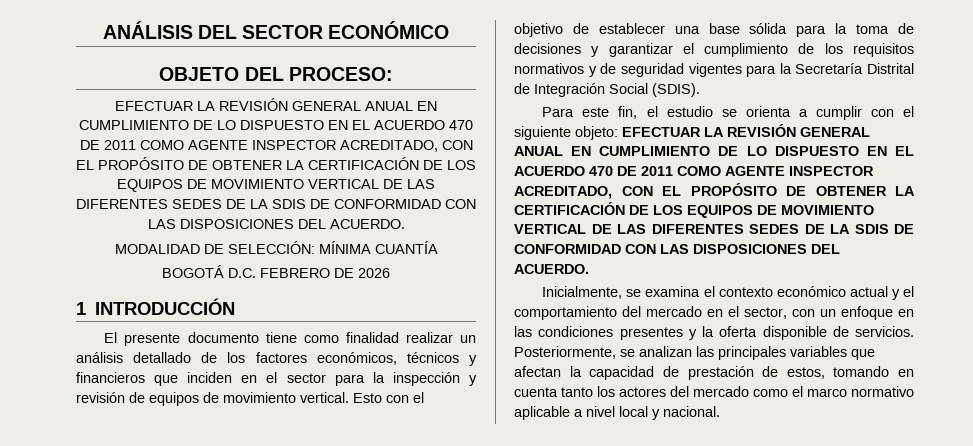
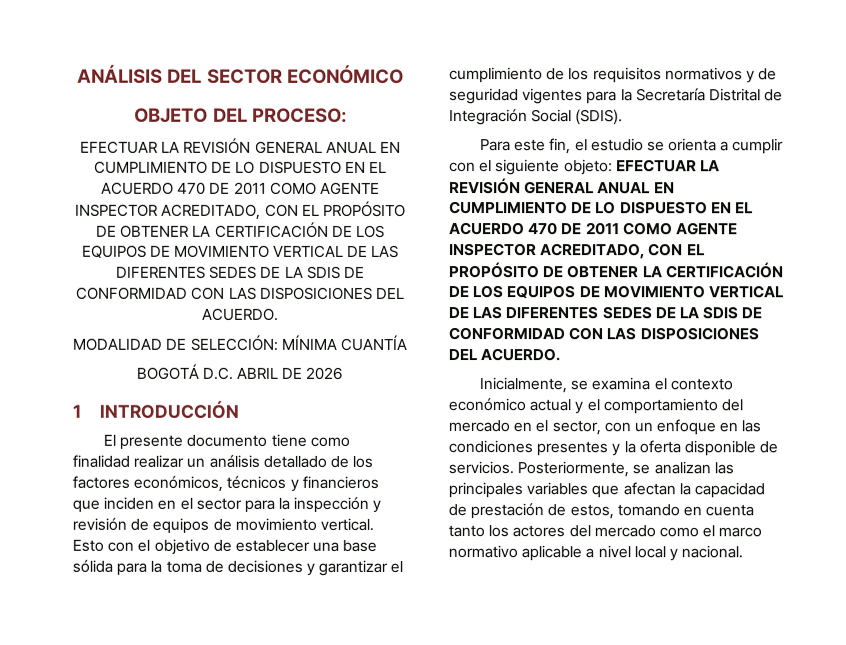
- BOGOTÁ D.C. FEBRERO DE 2026
+ BOGOTÁ D.C. ABRIL DE 2026

